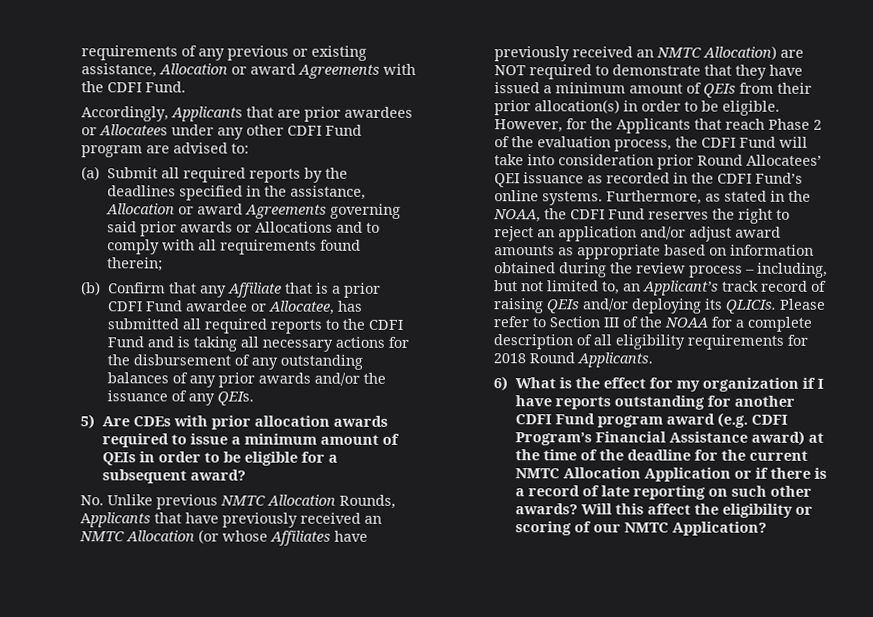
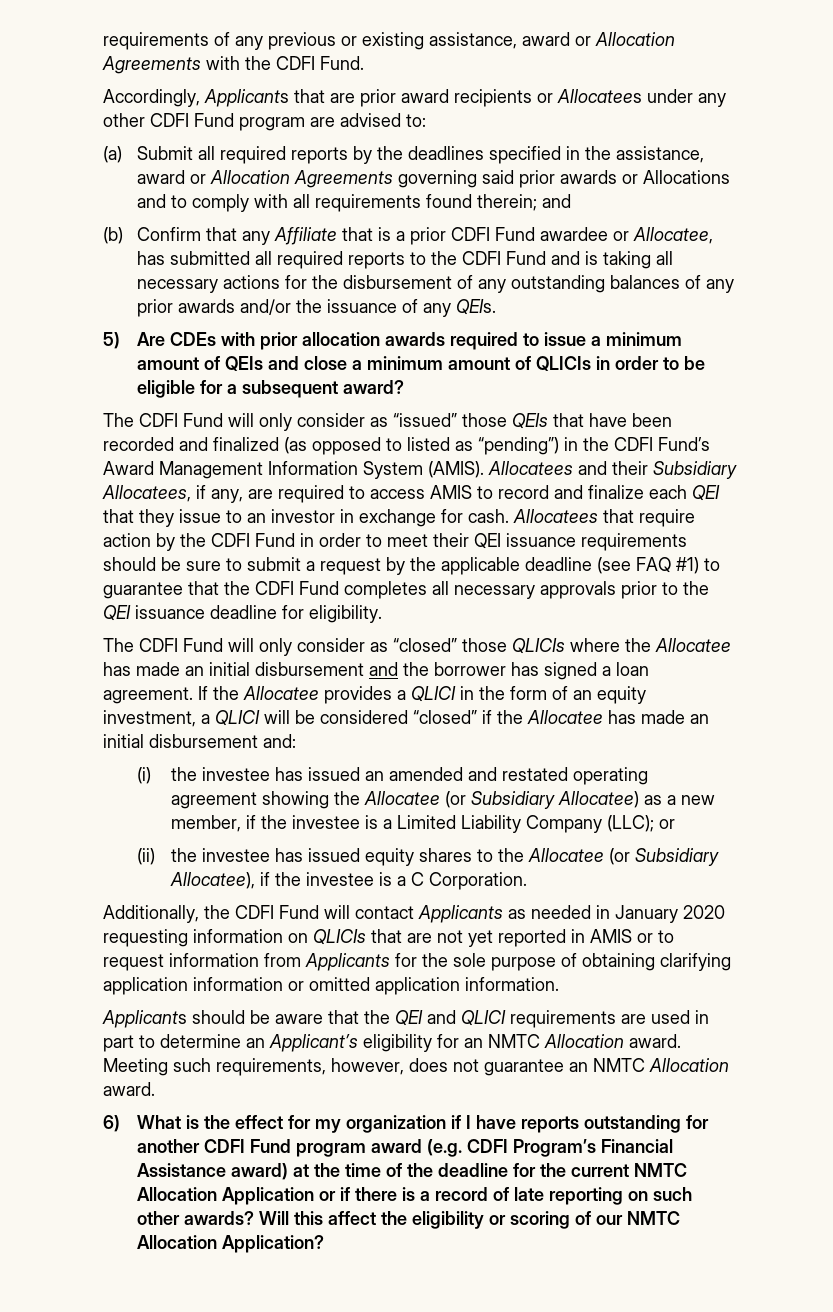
- requirements of any previous or existing assistance, Allocation or award Agreements with the CDFI Fund.
+ requirements of any previous or existing assistance, award or Allocation Agreements with the CDFI Fund.
- Accordingly, Applicants that are prior awardees or Allocatees under any other CDFI Fund program are advised to:
+ Accordingly, Applicants that are prior award recipients or Allocatees under any other CDFI Fund program are advised to:
- (a) Submit all required reports by the deadlines specified in the assistance, Allocation or award Agreements governing said prior awards or Allocations and to comply with all requirements found therein;
+ (a) Submit all required reports by the deadlines specified in the assistance, award or Allocation Agreements governing said prior awards or Allocations and to comply with all requirements found therein; and
- 5) Are CDEs with prior allocation awards required to issue a minimum amount of QEIs in order to be eligible for a subsequent award?
+ 5) Are CDEs with prior allocation awards required to issue a minimum amount of QEIs and close a minimum amount of QLICIs in order to be eligible for a subsequent award?
- No. Unlike previous NMTC Allocation Rounds, Applicants that have previously received an NMTC Allocation (or whose Affiliates have previously received an NMTC Allocation) are NOT required to demonstrate that they have issued a minimum amount of QEIs from their prior allocation(s) in order to be eligible. However, for the Applicants that reach Phase 2 of the evaluation process, the CDFI Fund will take into consideration prior Round Allocatees’ QEI issuance as recorded in the CDFI Fund’s online systems. Furthermore, as stated in the NOAA, the CDFI Fund reserves the right to reject an application and/or adjust award amounts as appropriate based on information obtained during the review process – including, but not limited to, an Applicant’s track record of raising QEIs and/or deploying its QLICIs. Please refer to Section III of the NOAA for a complete description of all eligibility requirements for 2018 Round Applicants.
+ The CDFI Fund will only consider as “issued” those QEIs that have been recorded and finalized (as opposed to listed as “pending”) in the CDFI Fund’s Award Management Information System (AMIS). Allocatees and their Subsidiary Allocatees, if any, are required to access AMIS to record and finalize each QEI that they issue to an investor in exchange for cash. Allocatees that require action by the CDFI Fund in order to meet their QEI issuance requirements should be sure to submit a request by the applicable deadline (see FAQ #1) to guarantee that the CDFI Fund completes all necessary approvals prior to the QEI issuance deadline for eligibility.
+ The CDFI Fund will only consider as “closed” those QLICIs where the Allocatee has made an initial disbursement and the borrower has signed a loan agreement. If the Allocatee provides a QLICI in the form of an equity investment, a QLICI will be considered “closed” if the Allocatee has made an initial disbursement and:
+ (i) the investee has issued an amended and restated operating agreement showing the Allocatee (or Subsidiary Allocatee) as a new member, if the investee is a Limited Liability Company (LLC); or
+ (ii) the investee has issued equity shares to the Allocatee (or Subsidiary Allocatee), if the investee is a C Corporation.
+ Additionally, the CDFI Fund will contact Applicants as needed in January 2020 requesting information on QLICIs that are not yet reported in AMIS or to request information from Applicants for the sole purpose of obtaining clarifying application information or omitted application information.
+ Applicants should be aware that the QEI and QLICI requirements are used in part to determine an Applicant’s eligibility for an NMTC Allocation award. Meeting such requirements, however, does not guarantee an NMTC Allocation award.
- Will this affect the eligibility or scoring of our NMTC Application?
+ Will this affect the eligibility or scoring of our NMTC Allocation Application?

